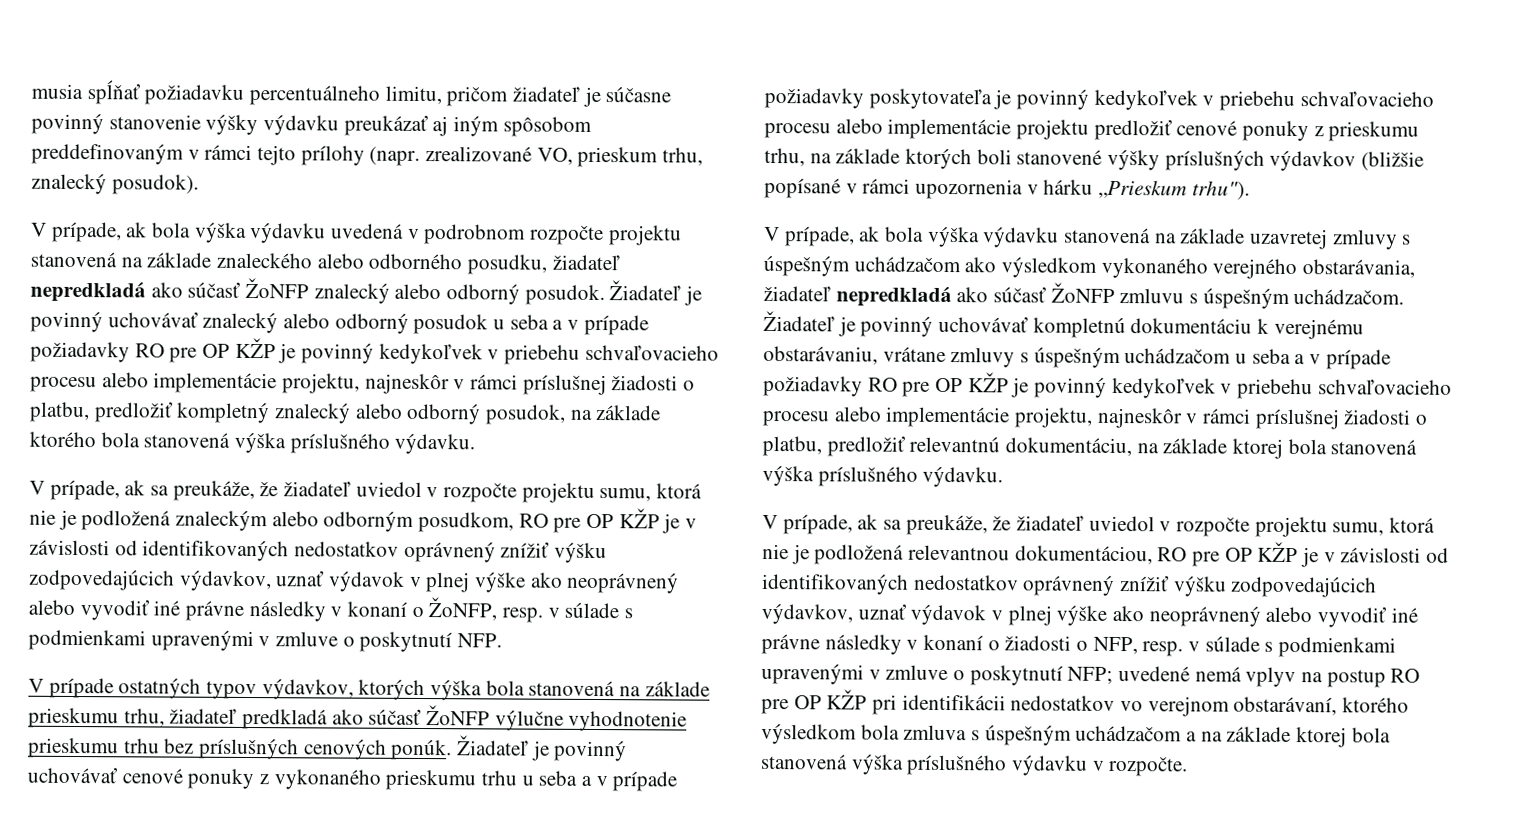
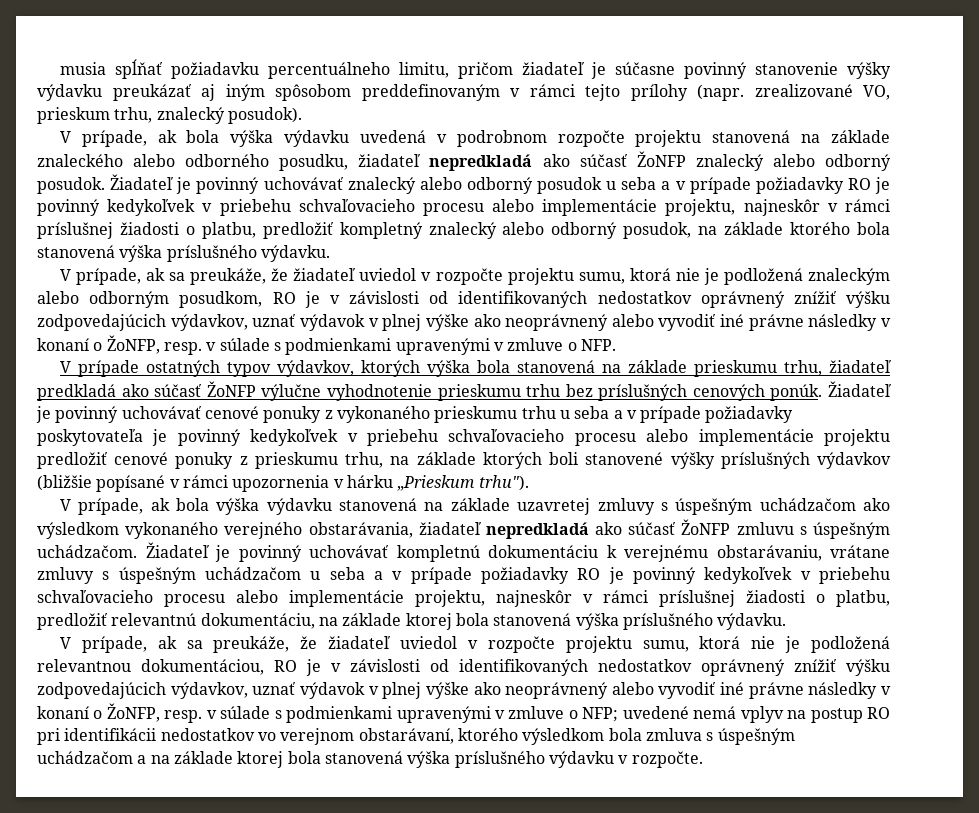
- Žiadateľ je povinný uchovávať znalecký alebo odborný posudok u seba a v prípade požiadavky RO pre OP KŽP je povinný kedykoľvek v priebehu schvaľovacieho procesu alebo implementácie projektu, najneskôr v rámci príslušnej žiadosti o platbu, predložiť kompletný znalecký alebo odborný posudok, na základe ktorého bola stanovená výška príslušného výdavku.
+ Žiadateľ je povinný uchovávať znalecký alebo odborný posudok u seba a v prípade požiadavky RO je povinný kedykoľvek v priebehu schvaľovacieho procesu alebo implementácie projektu, najneskôr v rámci príslušnej žiadosti o platbu, predložiť kompletný znalecký alebo odborný posudok, na základe ktorého bola stanovená výška príslušného výdavku.
- V prípade, ak sa preukáže, že žiadateľ uviedol v rozpočte projektu sumu, ktorá nie je podložená znaleckým alebo odborným posudkom, RO pre OP KŽP je v závislosti od identifikovaných nedostatkov oprávnený znížiť výšku zodpovedajúcich výdavkov, uznať výdavok v plnej výške ako neoprávnený alebo vyvodiť iné právne následky v konaní o ŽoNFP, resp. v súlade s podmienkami upravenými v zmluve o poskytnutí NFP.
+ V prípade, ak sa preukáže, že žiadateľ uviedol v rozpočte projektu sumu, ktorá nie je podložená znaleckým alebo odborným posudkom, RO je v závislosti od identifikovaných nedostatkov oprávnený znížiť výšku zodpovedajúcich výdavkov, uznať výdavok v plnej výške ako neoprávnený alebo vyvodiť iné právne následky v konaní o ŽoNFP, resp. v súlade s podmienkami upravenými v zmluve o NFP.
- Žiadateľ je povinný uchovávať kompletnú dokumentáciu k verejnému obstarávaniu, vrátane zmluvy s úspešným uchádzačom u seba a v prípade požiadavky RO pre OP KŽP je povinný kedykoľvek v priebehu schvaľovacieho procesu alebo implementácie projektu, najneskôr v rámci príslušnej žiadosti o platbu, predložiť relevantnú dokumentáciu, na základe ktorej bola stanovená výška príslušného výdavku.
+ Žiadateľ je povinný uchovávať kompletnú dokumentáciu k verejnému obstarávaniu, vrátane zmluvy s úspešným uchádzačom u seba a v prípade požiadavky RO je povinný kedykoľvek v priebehu schvaľovacieho procesu alebo implementácie projektu, najneskôr v rámci príslušnej žiadosti o platbu, predložiť relevantnú dokumentáciu, na základe ktorej bola stanovená výška príslušného výdavku.
- V prípade, ak sa preukáže, že žiadateľ uviedol v rozpočte projektu sumu, ktorá nie je podložená relevantnou dokumentáciou, RO pre OP KŽP je v závislosti od identifikovaných nedostatkov oprávnený znížiť výšku zodpovedajúcich výdavkov, uznať výdavok v plnej výške ako neoprávnený alebo vyvodiť iné právne následky v konaní o žiadosti o NFP, resp. v súlade s podmienkami upravenými v zmluve o poskytnutí NFP;
+ V prípade, ak sa preukáže, že žiadateľ uviedol v rozpočte projektu sumu, ktorá nie je podložená relevantnou dokumentáciou, RO je v závislosti od identifikovaných nedostatkov oprávnený znížiť výšku zodpovedajúcich výdavkov, uznať výdavok v plnej výške ako neoprávnený alebo vyvodiť iné právne následky v konaní o ŽoNFP, resp. v súlade s podmienkami upravenými v zmluve o NFP;
- uvedené nemá vplyv na postup RO pre OP KŽP pri identifikácii nedostatkov vo verejnom obstarávaní, ktorého výsledkom bola zmluva s úspešným uchádzačom a na základe ktorej bola stanovená výška príslušného výdavku v rozpočte.
+ uvedené nemá vplyv na postup RO pri identifikácii nedostatkov vo verejnom obstarávaní, ktorého výsledkom bola zmluva s úspešným uchádzačom a na základe ktorej bola stanovená výška príslušného výdavku v rozpočte.

